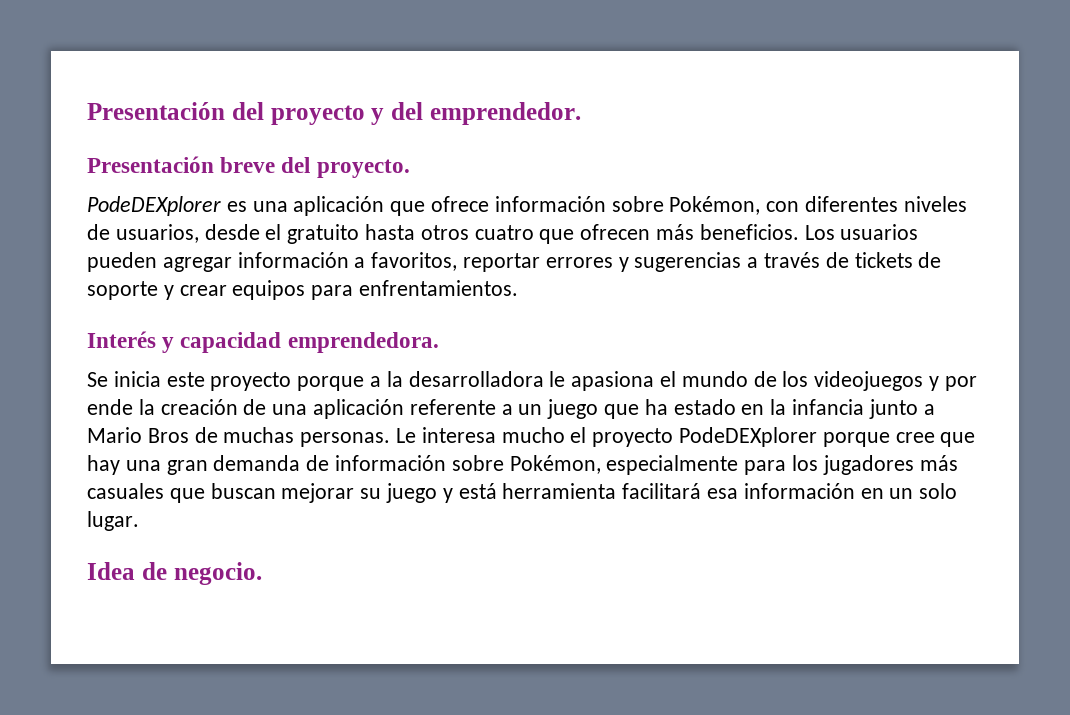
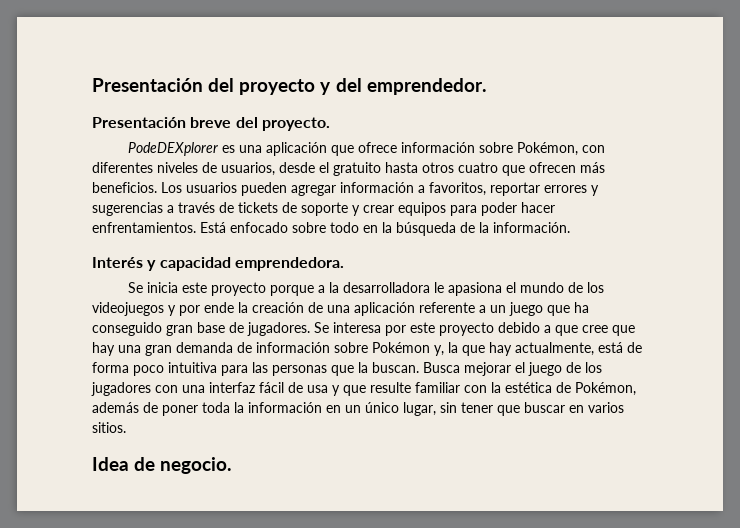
- Los usuarios pueden agregar información a favoritos, reportar errores y sugerencias a través de tickets de soporte y crear equipos para enfrentamientos.
+ Los usuarios pueden agregar información a favoritos, reportar errores y sugerencias a través de tickets de soporte y crear equipos para poder hacer enfrentamientos. Está enfocado sobre todo en la búsqueda de la información.
- Se inicia este proyecto porque a la desarrolladora le apasiona el mundo de los videojuegos y por ende la creación de una aplicación referente a un juego que ha estado en la infancia junto a Mario Bros de muchas personas. Le interesa mucho el proyecto PodeDEXplorer porque cree que hay una gran demanda de información sobre Pokémon, especialmente para los jugadores más casuales que buscan mejorar su juego y está herramienta facilitará esa información en un solo lugar.
+ Se inicia este proyecto porque a la desarrolladora le apasiona el mundo de los videojuegos y por ende la creación de una aplicación referente a un juego que ha conseguido gran base de jugadores. Se interesa por este proyecto debido a que cree que hay una gran demanda de información sobre Pokémon y, la que hay actualmente, está de forma poco intuitiva para las personas que la buscan. Busca mejorar el juego de los jugadores con una interfaz fácil de usa y que resulte familiar con la estética de Pokémon, además de poner toda la información en un único lugar, sin tener que buscar en varios sitios.

